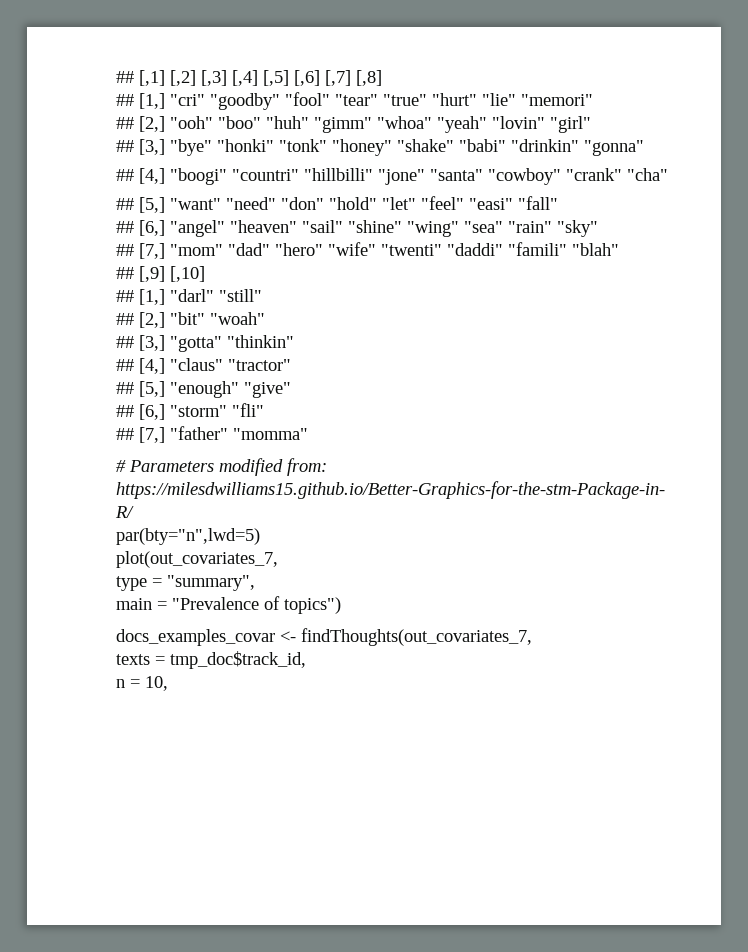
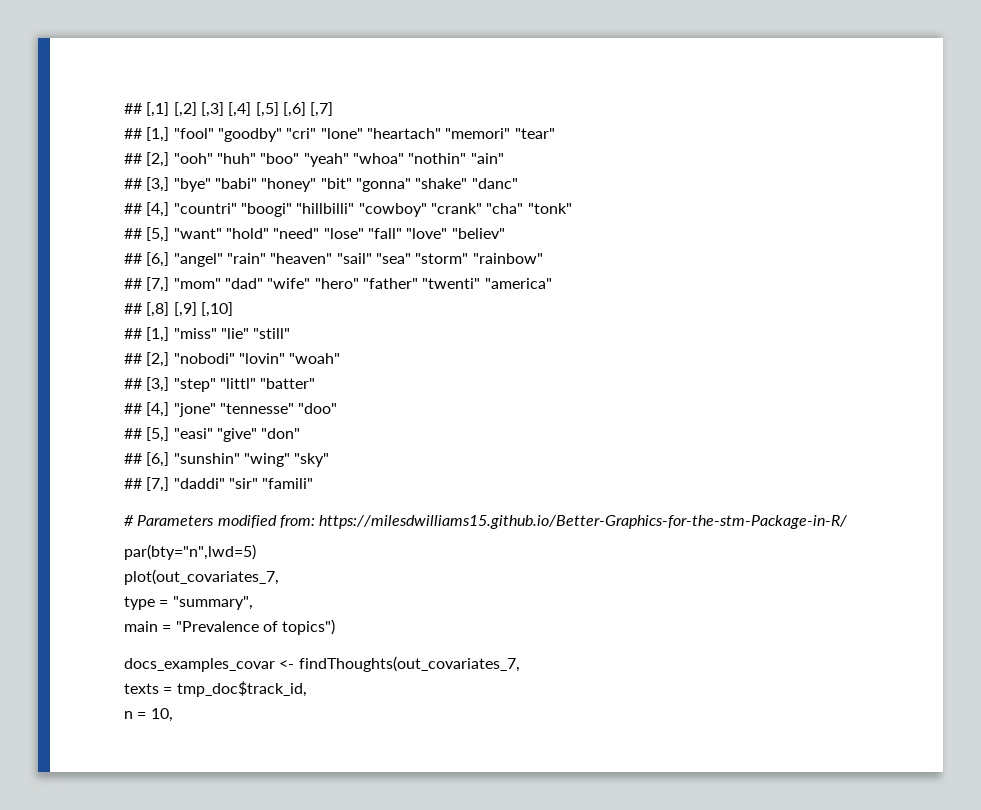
- ## [,1] [,2] [,3] [,4] [,5] [,6] [,7] [,8]
- ## [1,] "cri" "goodby" "fool" "tear" "true" "hurt" "lie" "memori"
- ## [2,] "ooh" "boo" "huh" "gimm" "whoa" "yeah" "lovin" "girl"
- ## [3,] "bye" "honki" "tonk" "honey" "shake" "babi" "drinkin" "gonna"
- ## [4,] "boogi" "countri" "hillbilli" "jone" "santa" "cowboy" "crank" "cha"
+ ## [,1] [,2] [,3] [,4] [,5] [,6] [,7]
+ ## [1,] "fool" "goodby" "cri" "lone" "heartach" "memori" "tear"
+ ## [2,] "ooh" "huh" "boo" "yeah" "whoa" "nothin" "ain"
+ ## [3,] "bye" "babi" "honey" "bit" "gonna" "shake" "danc"
+ ## [4,] "countri" "boogi" "hillbilli" "cowboy" "crank" "cha" "tonk"
- ## [5,] "want" "need" "don" "hold" "let" "feel" "easi" "fall"
+ ## [5,] "want" "hold" "need" "lose" "fall" "love" "believ"
- ## [6,] "angel" "heaven" "sail" "shine" "wing" "sea" "rain" "sky"
+ ## [6,] "angel" "rain" "heaven" "sail" "sea" "storm" "rainbow"
- ## [7,] "mom" "dad" "hero" "wife" "twenti" "daddi" "famili" "blah"
- ## [,9] [,10]
+ ## [7,] "mom" "dad" "wife" "hero" "father" "twenti" "america"
+ ## [,8] [,9] [,10]
- ## [1,] "darl" "still"
+ ## [1,] "miss" "lie" "still"
- ## [2,] "bit" "woah"
+ ## [2,] "nobodi" "lovin" "woah"
- ## [3,] "gotta" "thinkin"
- ## [4,] "claus" "tractor"
- ## [5,] "enough" "give"
- ## [6,] "storm" "fli"
- ## [7,] "father" "momma"
+ ## [3,] "step" "littl" "batter"
+ ## [4,] "jone" "tennesse" "doo"
+ ## [5,] "easi" "give" "don"
+ ## [6,] "sunshin" "wing" "sky"
+ ## [7,] "daddi" "sir" "famili"

